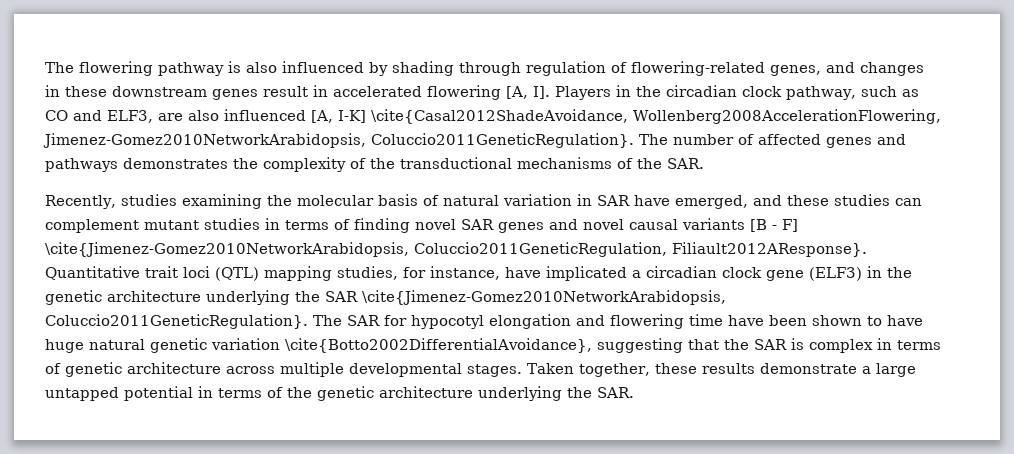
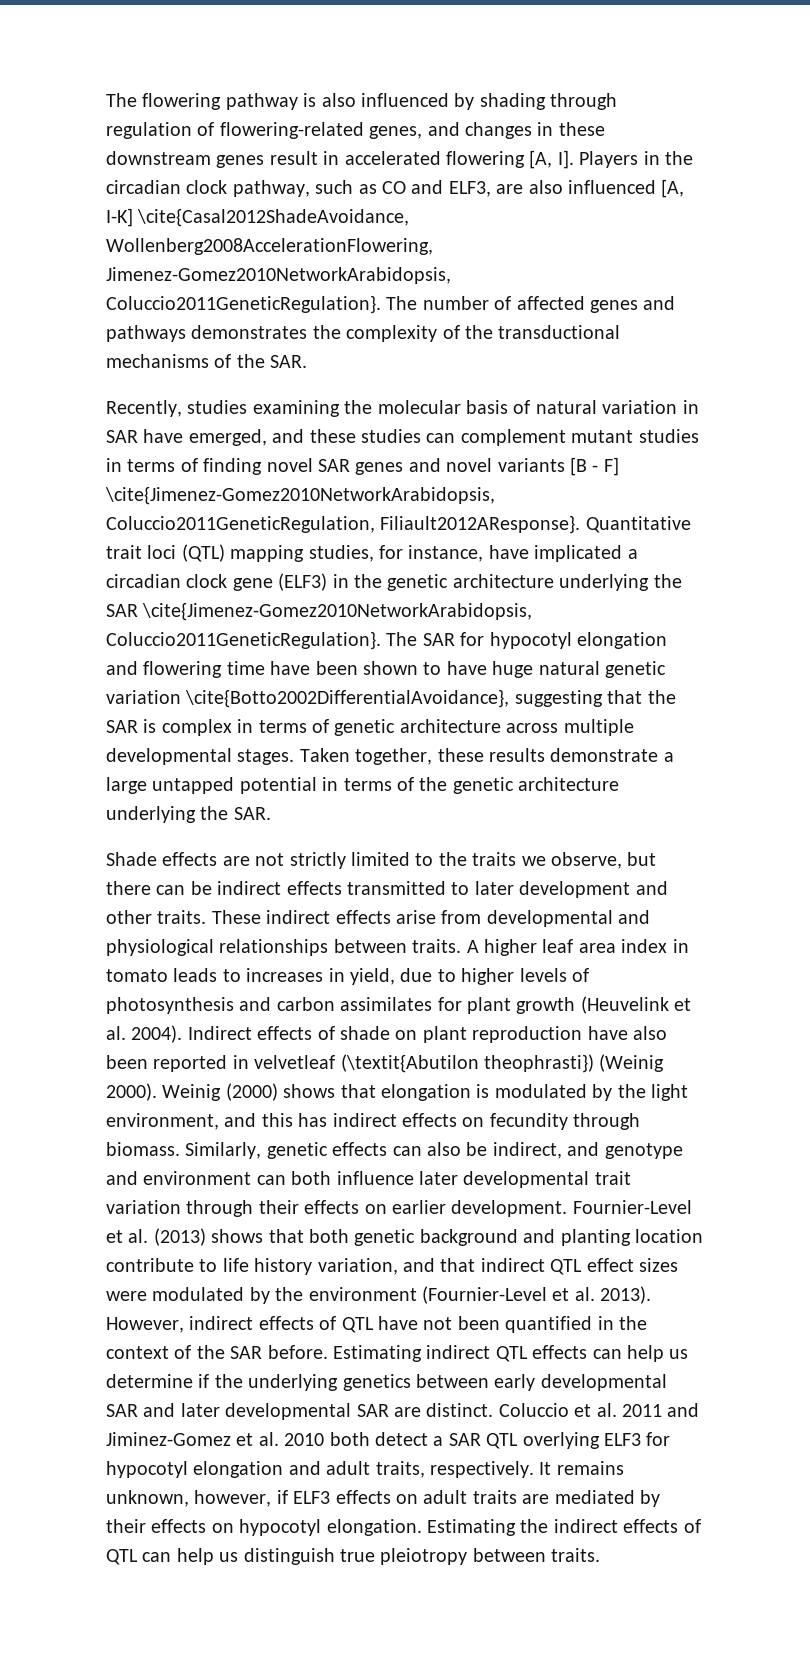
- Recently, studies examining the molecular basis of natural variation in SAR have emerged, and these studies can complement mutant studies in terms of finding novel SAR genes and novel causal variants [B - F] \cite{Jimenez-Gomez2010NetworkArabidopsis, Coluccio2011GeneticRegulation, Filiault2012AResponse}.
+ Recently, studies examining the molecular basis of natural variation in SAR have emerged, and these studies can complement mutant studies in terms of finding novel SAR genes and novel variants [B - F] \cite{Jimenez-Gomez2010NetworkArabidopsis, Coluccio2011GeneticRegulation, Filiault2012AResponse}.
+ Shade effects are not strictly limited to the traits we observe, but there can be indirect effects transmitted to later development and other traits. These indirect effects arise from developmental and physiological relationships between traits. A higher leaf area index in tomato leads to increases in yield, due to higher levels of photosynthesis and carbon assimilates for plant growth (Heuvelink et al. 2004). Indirect effects of shade on plant reproduction have also been reported in velvetleaf (\textit{Abutilon theophrasti}) (Weinig 2000). Weinig (2000) shows that elongation is modulated by the light environment, and this has indirect effects on fecundity through biomass. Similarly, genetic effects can also be indirect, and genotype and environment can both influence later developmental trait variation through their effects on earlier development. Fournier-Level et al. (2013) shows that both genetic background and planting location contribute to life history variation, and that indirect QTL effect sizes were modulated by the environment (Fournier-Level et al. 2013). However, indirect effects of QTL have not been quantified in the context of the SAR before. Estimating indirect QTL effects can help us determine if the underlying genetics between early developmental SAR and later developmental SAR are distinct. Coluccio et al. 2011 and Jiminez-Gomez et al. 2010 both detect a SAR QTL overlying ELF3 for hypocotyl elongation and adult traits, respectively. It remains unknown, however, if ELF3 effects on adult traits are mediated by their effects on hypocotyl elongation. Estimating the indirect effects of QTL can help us distinguish true pleiotropy between traits.

